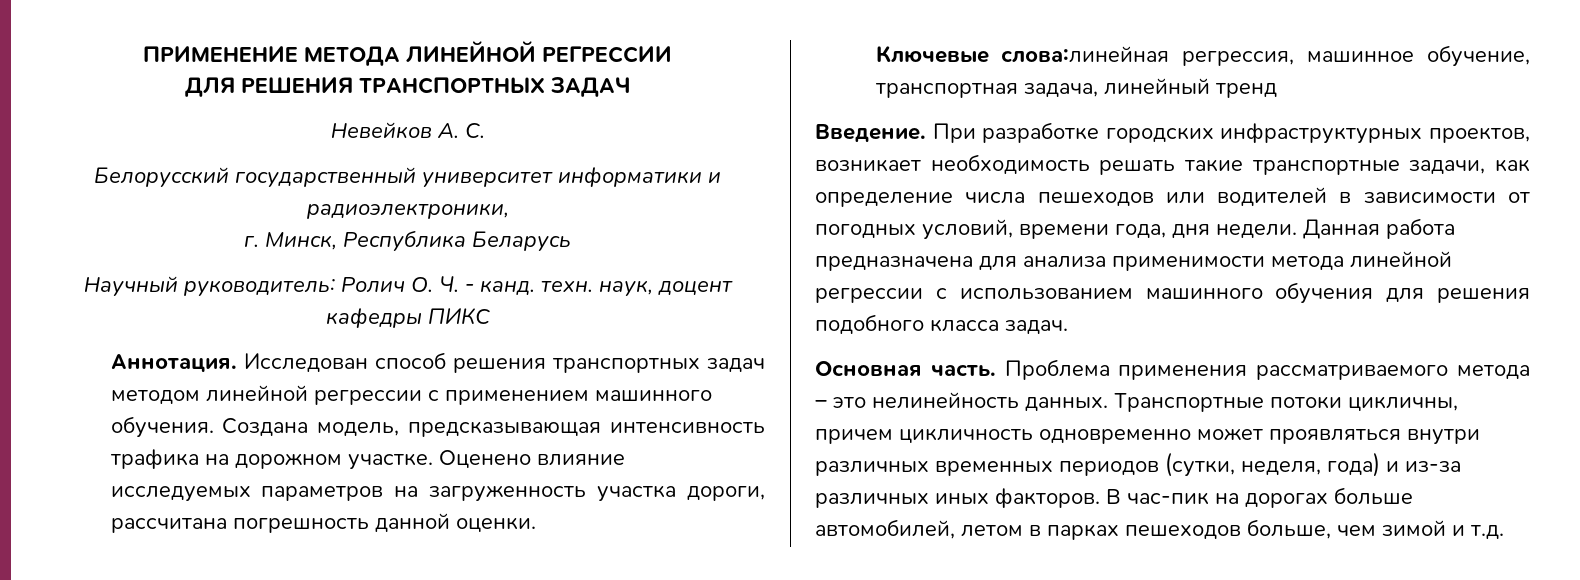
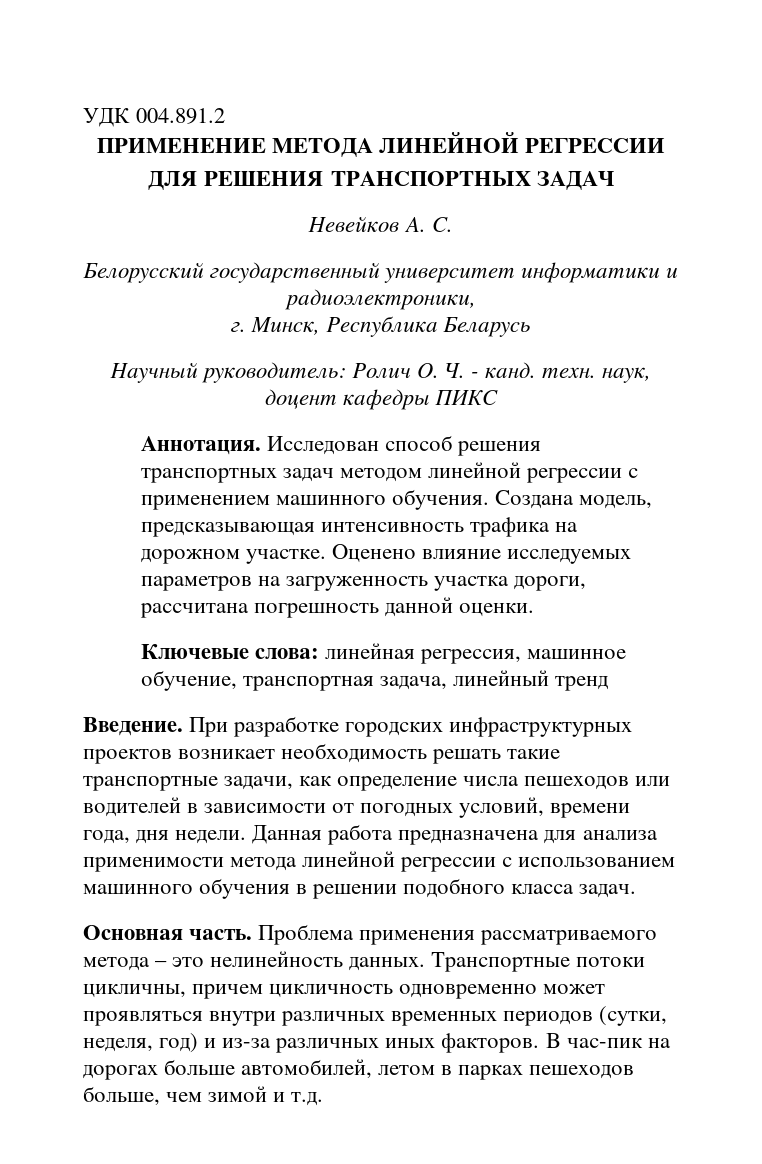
+ УДК 004.891.2
- Ключевые слова:линейная регрессия, машинное обучение, транспортная задача, линейный тренд
+ Ключевые слова: линейная регрессия, машинное обучение, транспортная задача, линейный тренд
- При разработке городских инфраструктурных проектов, возникает необходимость решать такие транспортные задачи, как определение числа пешеходов или водителей в зависимости от погодных условий, времени года, дня недели.
+ При разработке городских инфраструктурных проектов возникает необходимость решать такие транспортные задачи, как определение числа пешеходов или водителей в зависимости от погодных условий, времени года, дня недели.
- Данная работа предназначена для анализа применимости метода линейной регрессии с использованием машинного обучения для решения подобного класса задач.
+ Данная работа предназначена для анализа применимости метода линейной регрессии с использованием машинного обучения в решении подобного класса задач.
- Транспортные потоки цикличны, причем цикличность одновременно может проявляться внутри различных временных периодов (сутки, неделя, года) и из-за различных иных факторов.
+ Транспортные потоки цикличны, причем цикличность одновременно может проявляться внутри различных временных периодов (сутки, неделя, год) и из-за различных иных факторов.

